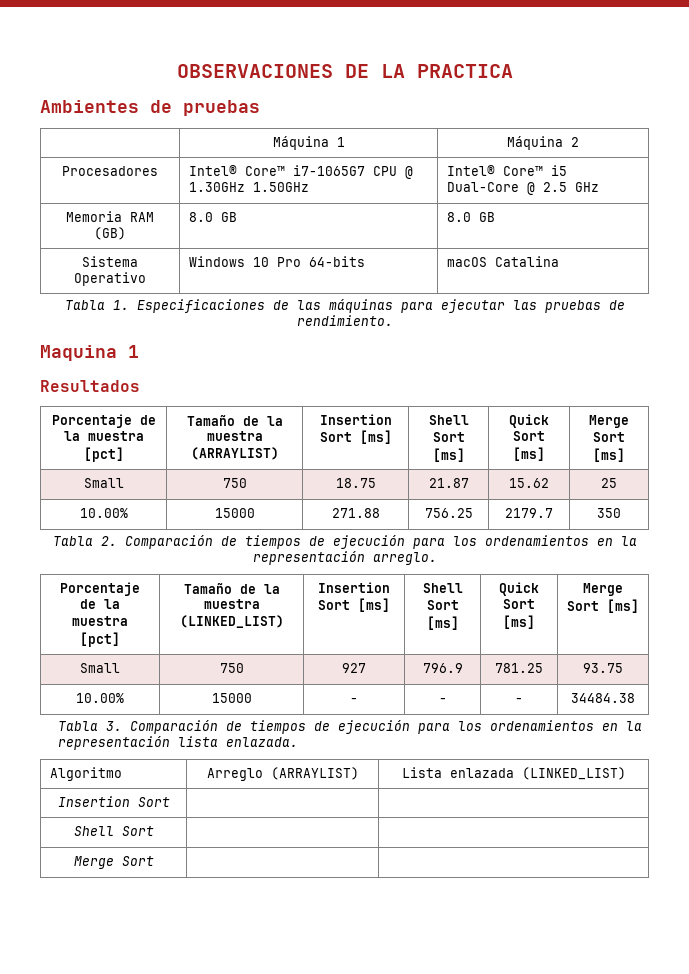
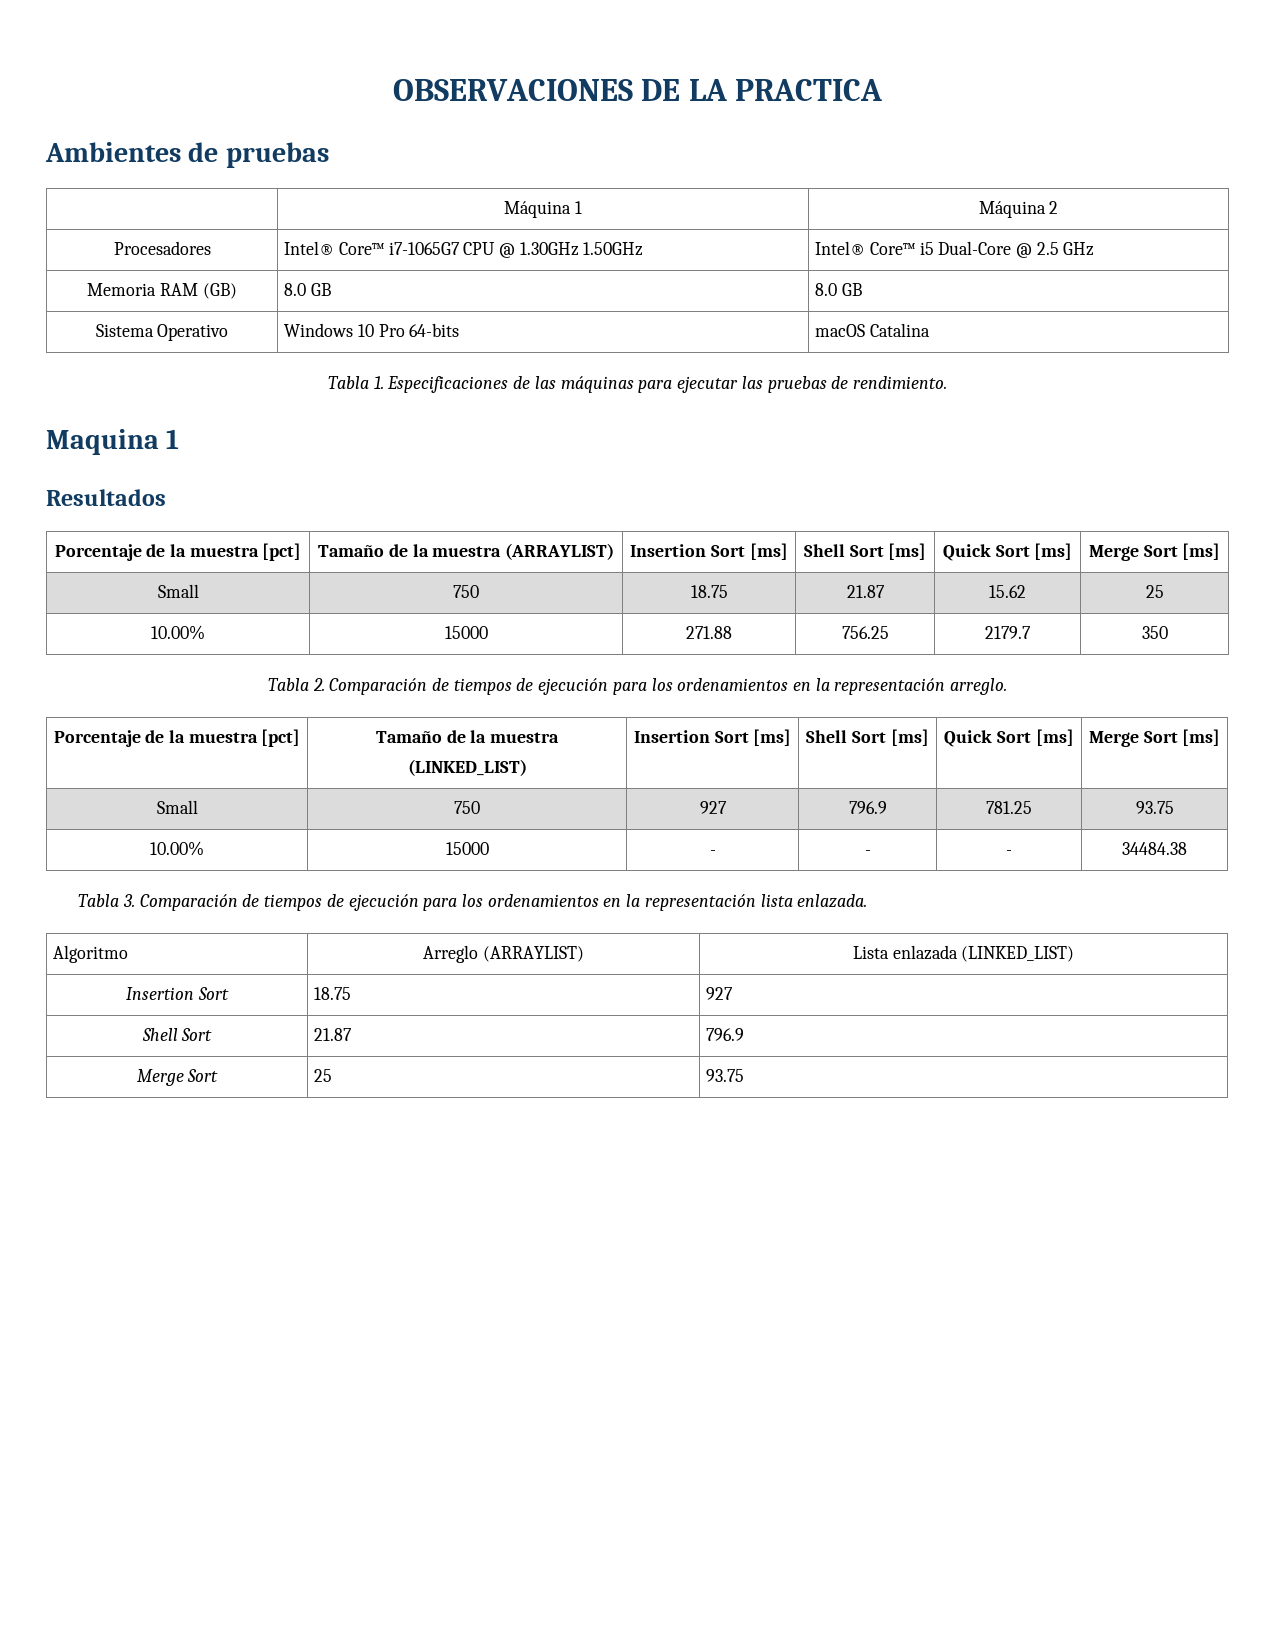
- Insertion Sort | |
+ Insertion Sort | 18.75 | 927
- Shell Sort | |
+ Shell Sort | 21.87 | 796.9
- Merge Sort | |
+ Merge Sort | 25 | 93.75

